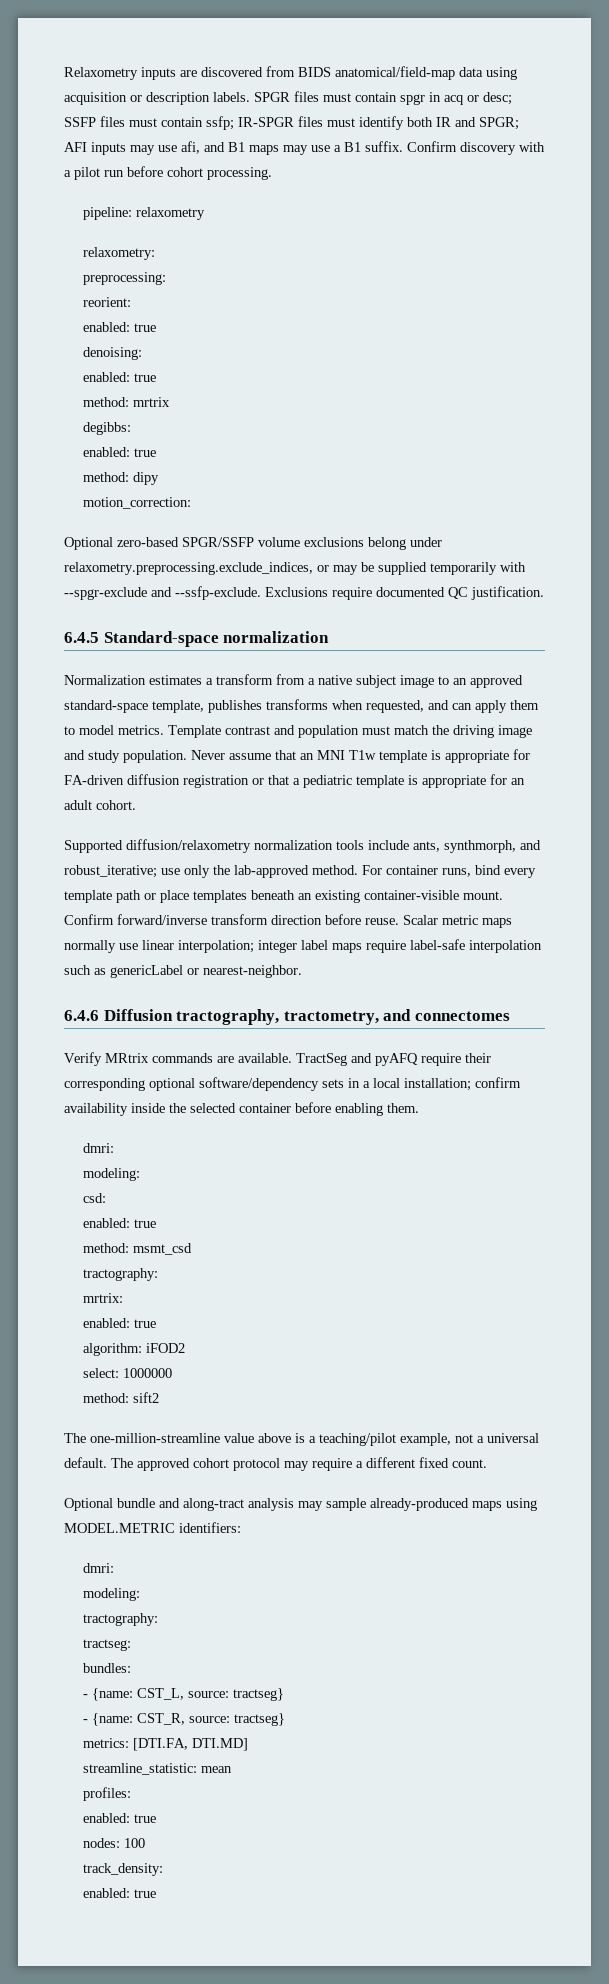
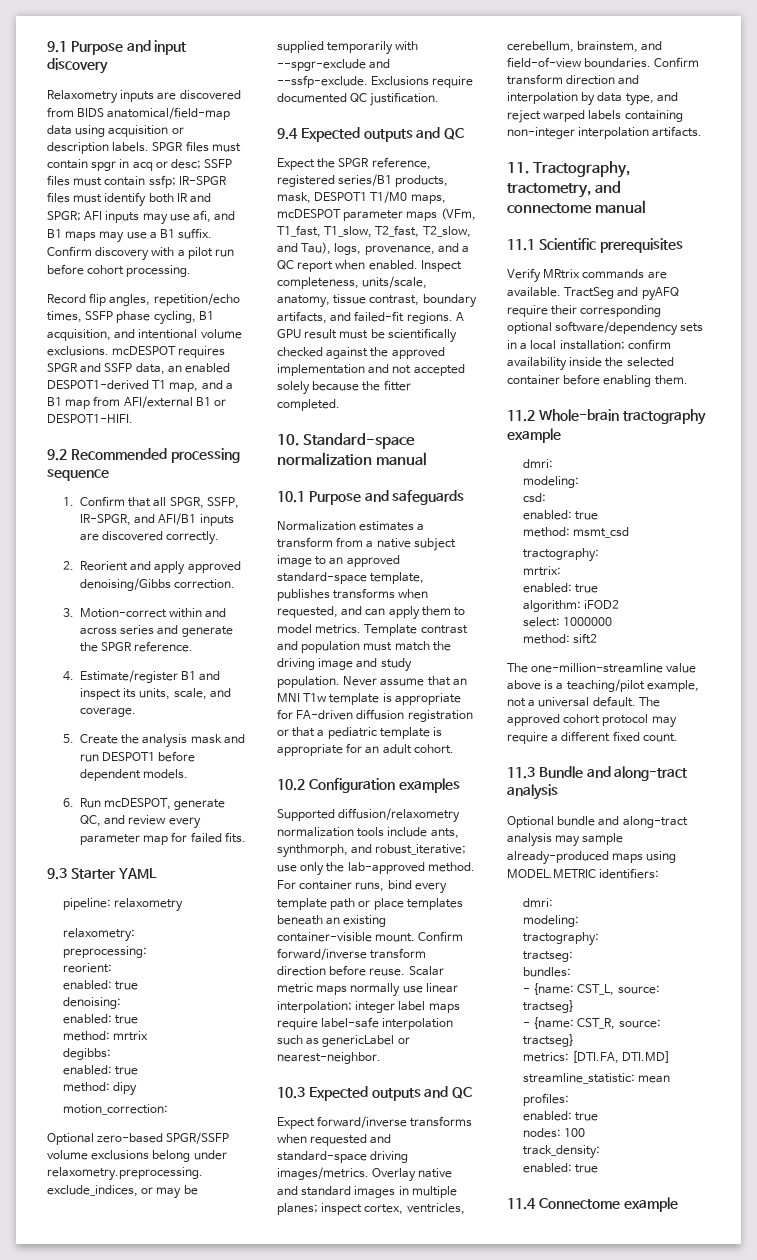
+ 9.1 Purpose and input discovery
+ Record flip angles, repetition/echo times, SSFP phase cycling, B1 acquisition, and intentional volume exclusions. mcDESPOT requires SPGR and SSFP data, an enabled DESPOT1-derived T1 map, and a B1 map from AFI/external B1 or DESPOT1-HIFI.
+ 9.2 Recommended processing sequence
+ 1. Confirm that all SPGR, SSFP, IR-SPGR, and AFI/B1 inputs are discovered correctly.
+ 2. Reorient and apply approved denoising/Gibbs correction.
+ 3. Motion-correct within and across series and generate the SPGR reference.
+ 4. Estimate/register B1 and inspect its units, scale, and coverage.
+ 5. Create the analysis mask and run DESPOT1 before dependent models.
+ 6. Run mcDESPOT, generate QC, and review every parameter map for failed fits.
+ 9.3 Starter YAML
- 6.4.5 Standard-space normalization
+ 9.4 Expected outputs and QC
+ Expect the SPGR reference, registered series/B1 products, mask, DESPOT1 T1/M0 maps, mcDESPOT parameter maps (VFm, T1_fast, T1_slow, T2_fast, T2_slow, and Tau), logs, provenance, and a QC report when enabled. Inspect completeness, units/scale, anatomy, tissue contrast, boundary artifacts, and failed-fit regions. A GPU result must be scientifically checked against the approved implementation and not accepted solely because the fitter completed.
+ 10. Standard-space normalization manual
+ 10.1 Purpose and safeguards
+ 10.2 Configuration examples
- 6.4.6 Diffusion tractography, tractometry, and connectomes
+ 10.3 Expected outputs and QC
+ Expect forward/inverse transforms when requested and standard-space driving images/metrics. Overlay native and standard images in multiple planes; inspect cortex, ventricles, cerebellum, brainstem, and field-of-view boundaries. Confirm transform direction and interpolation by data type, and reject warped labels containing non-integer interpolation artifacts.
+ 11. Tractography, tractometry, and connectome manual
+ 11.1 Scientific prerequisites
+ 11.2 Whole-brain tractography example
+ 11.3 Bundle and along-tract analysis
+ 11.4 Connectome example

